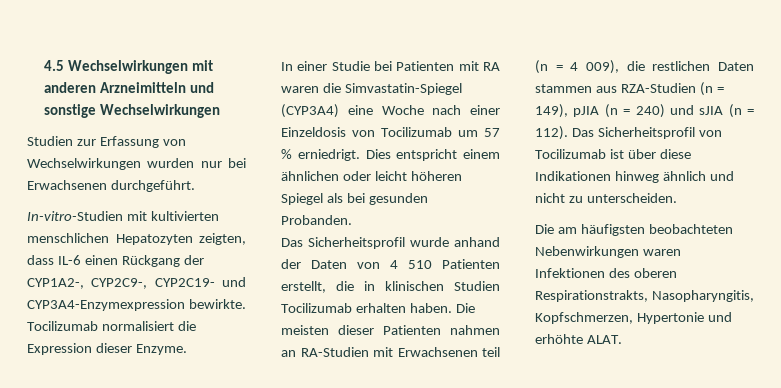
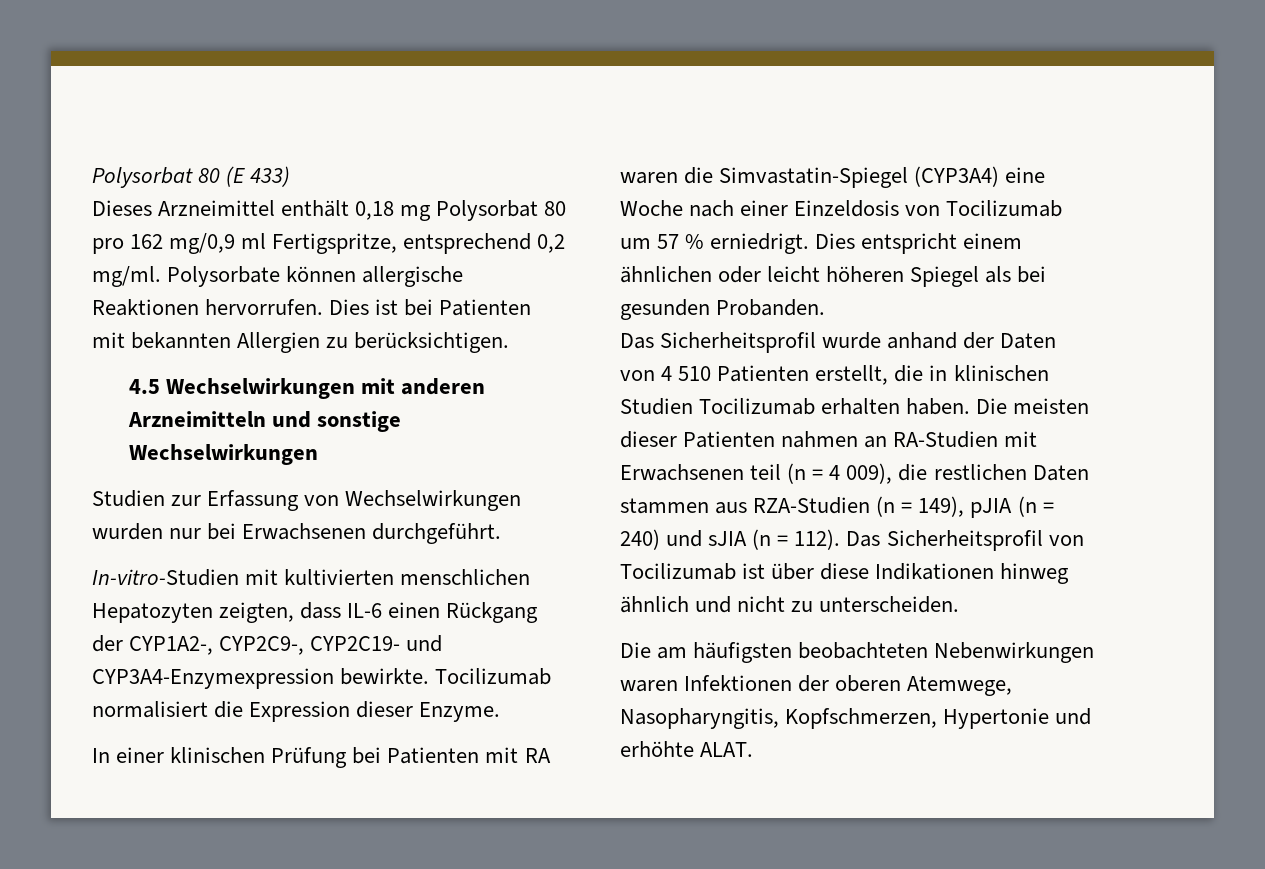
+ Polysorbat 80 (E 433)
+ Dieses Arzneimittel enthält 0,18 mg Polysorbat 80 pro 162 mg/0,9 ml Fertigspritze, entsprechend 0,2 mg/ml. Polysorbate können allergische Reaktionen hervorrufen. Dies ist bei Patienten mit bekannten Allergien zu berücksichtigen.
- In einer Studie bei Patienten mit RA waren die Simvastatin-Spiegel (CYP3A4) eine Woche nach einer Einzeldosis von Tocilizumab um 57 % erniedrigt.
+ In einer klinischen Prüfung bei Patienten mit RA waren die Simvastatin-Spiegel (CYP3A4) eine Woche nach einer Einzeldosis von Tocilizumab um 57 % erniedrigt.
- Die am häufigsten beobachteten Nebenwirkungen waren Infektionen des oberen Respirationstrakts, Nasopharyngitis, Kopfschmerzen, Hypertonie und erhöhte ALAT.
+ Die am häufigsten beobachteten Nebenwirkungen waren Infektionen der oberen Atemwege, Nasopharyngitis, Kopfschmerzen, Hypertonie und erhöhte ALAT.

